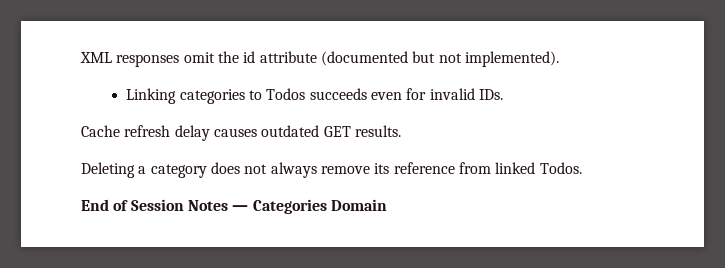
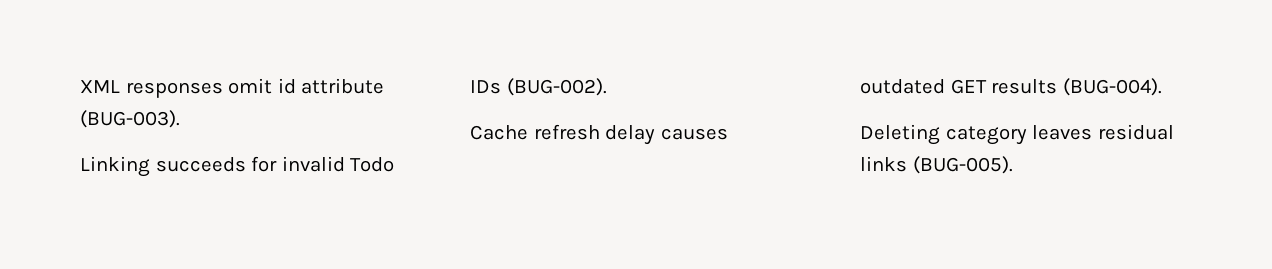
- XML responses omit the id attribute (documented but not implemented).
- Linking categories to Todos succeeds even for invalid IDs.
+ XML responses omit id attribute (BUG-003).
+ Linking succeeds for invalid Todo IDs (BUG-002).
- Cache refresh delay causes outdated GET results.
+ Cache refresh delay causes outdated GET results (BUG-004).
- Deleting a category does not always remove its reference from linked Todos.
- End of Session Notes — Categories Domain
+ Deleting category leaves residual links (BUG-005).

